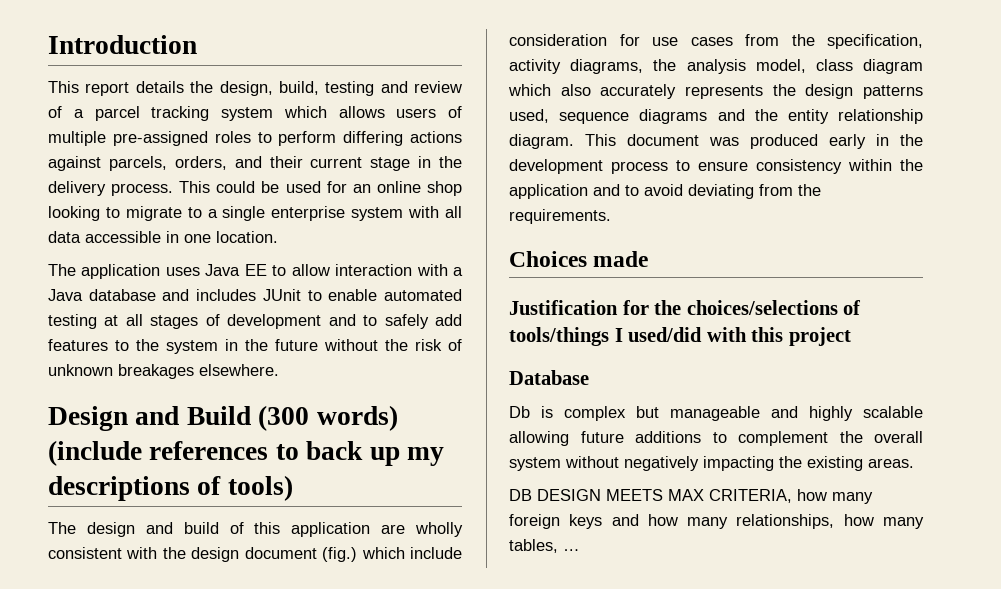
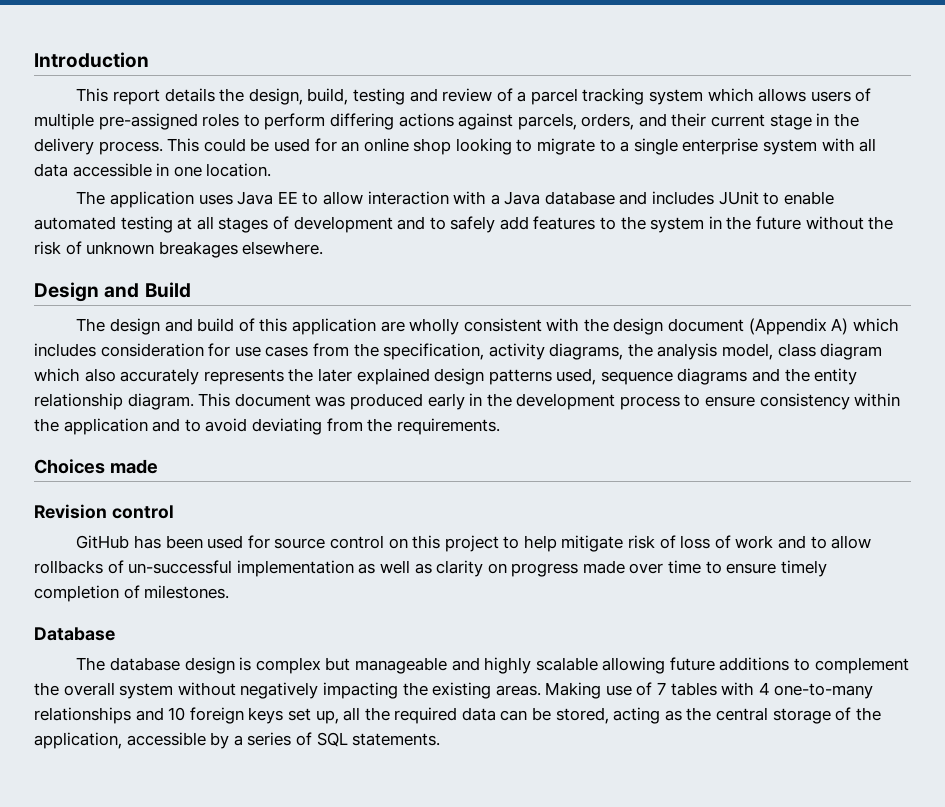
- Design and Build (300 words) (include references to back up my descriptions of tools)
+ Design and Build
- The design and build of this application are wholly consistent with the design document (fig.) which include consideration for use cases from the specification, activity diagrams, the analysis model, class diagram which also accurately represents the design patterns used, sequence diagrams and the entity relationship diagram.
+ The design and build of this application are wholly consistent with the design document (Appendix A) which includes consideration for use cases from the specification, activity diagrams, the analysis model, class diagram which also accurately represents the later explained design patterns used, sequence diagrams and the entity relationship diagram.
- Justification for the choices/selections of tools/things I used/did with this project
+ Revision control
+ GitHub has been used for source control on this project to help mitigate risk of loss of work and to allow rollbacks of un-successful implementation as well as clarity on progress made over time to ensure timely completion of milestones.
  Database
- Db is complex but manageable and highly scalable allowing future additions to complement the overall system without negatively impacting the existing areas.
- DB DESIGN MEETS MAX CRITERIA, how many foreign keys and how many relationships, how many tables, …
+ The database design is complex but manageable and highly scalable allowing future additions to complement the overall system without negatively impacting the existing areas. Making use of 7 tables with 4 one-to-many relationships and 10 foreign keys set up, all the required data can be stored, acting as the central storage of the application, accessible by a series of SQL statements.

